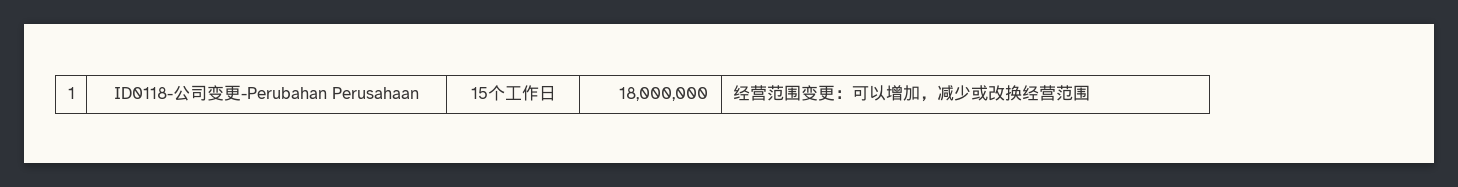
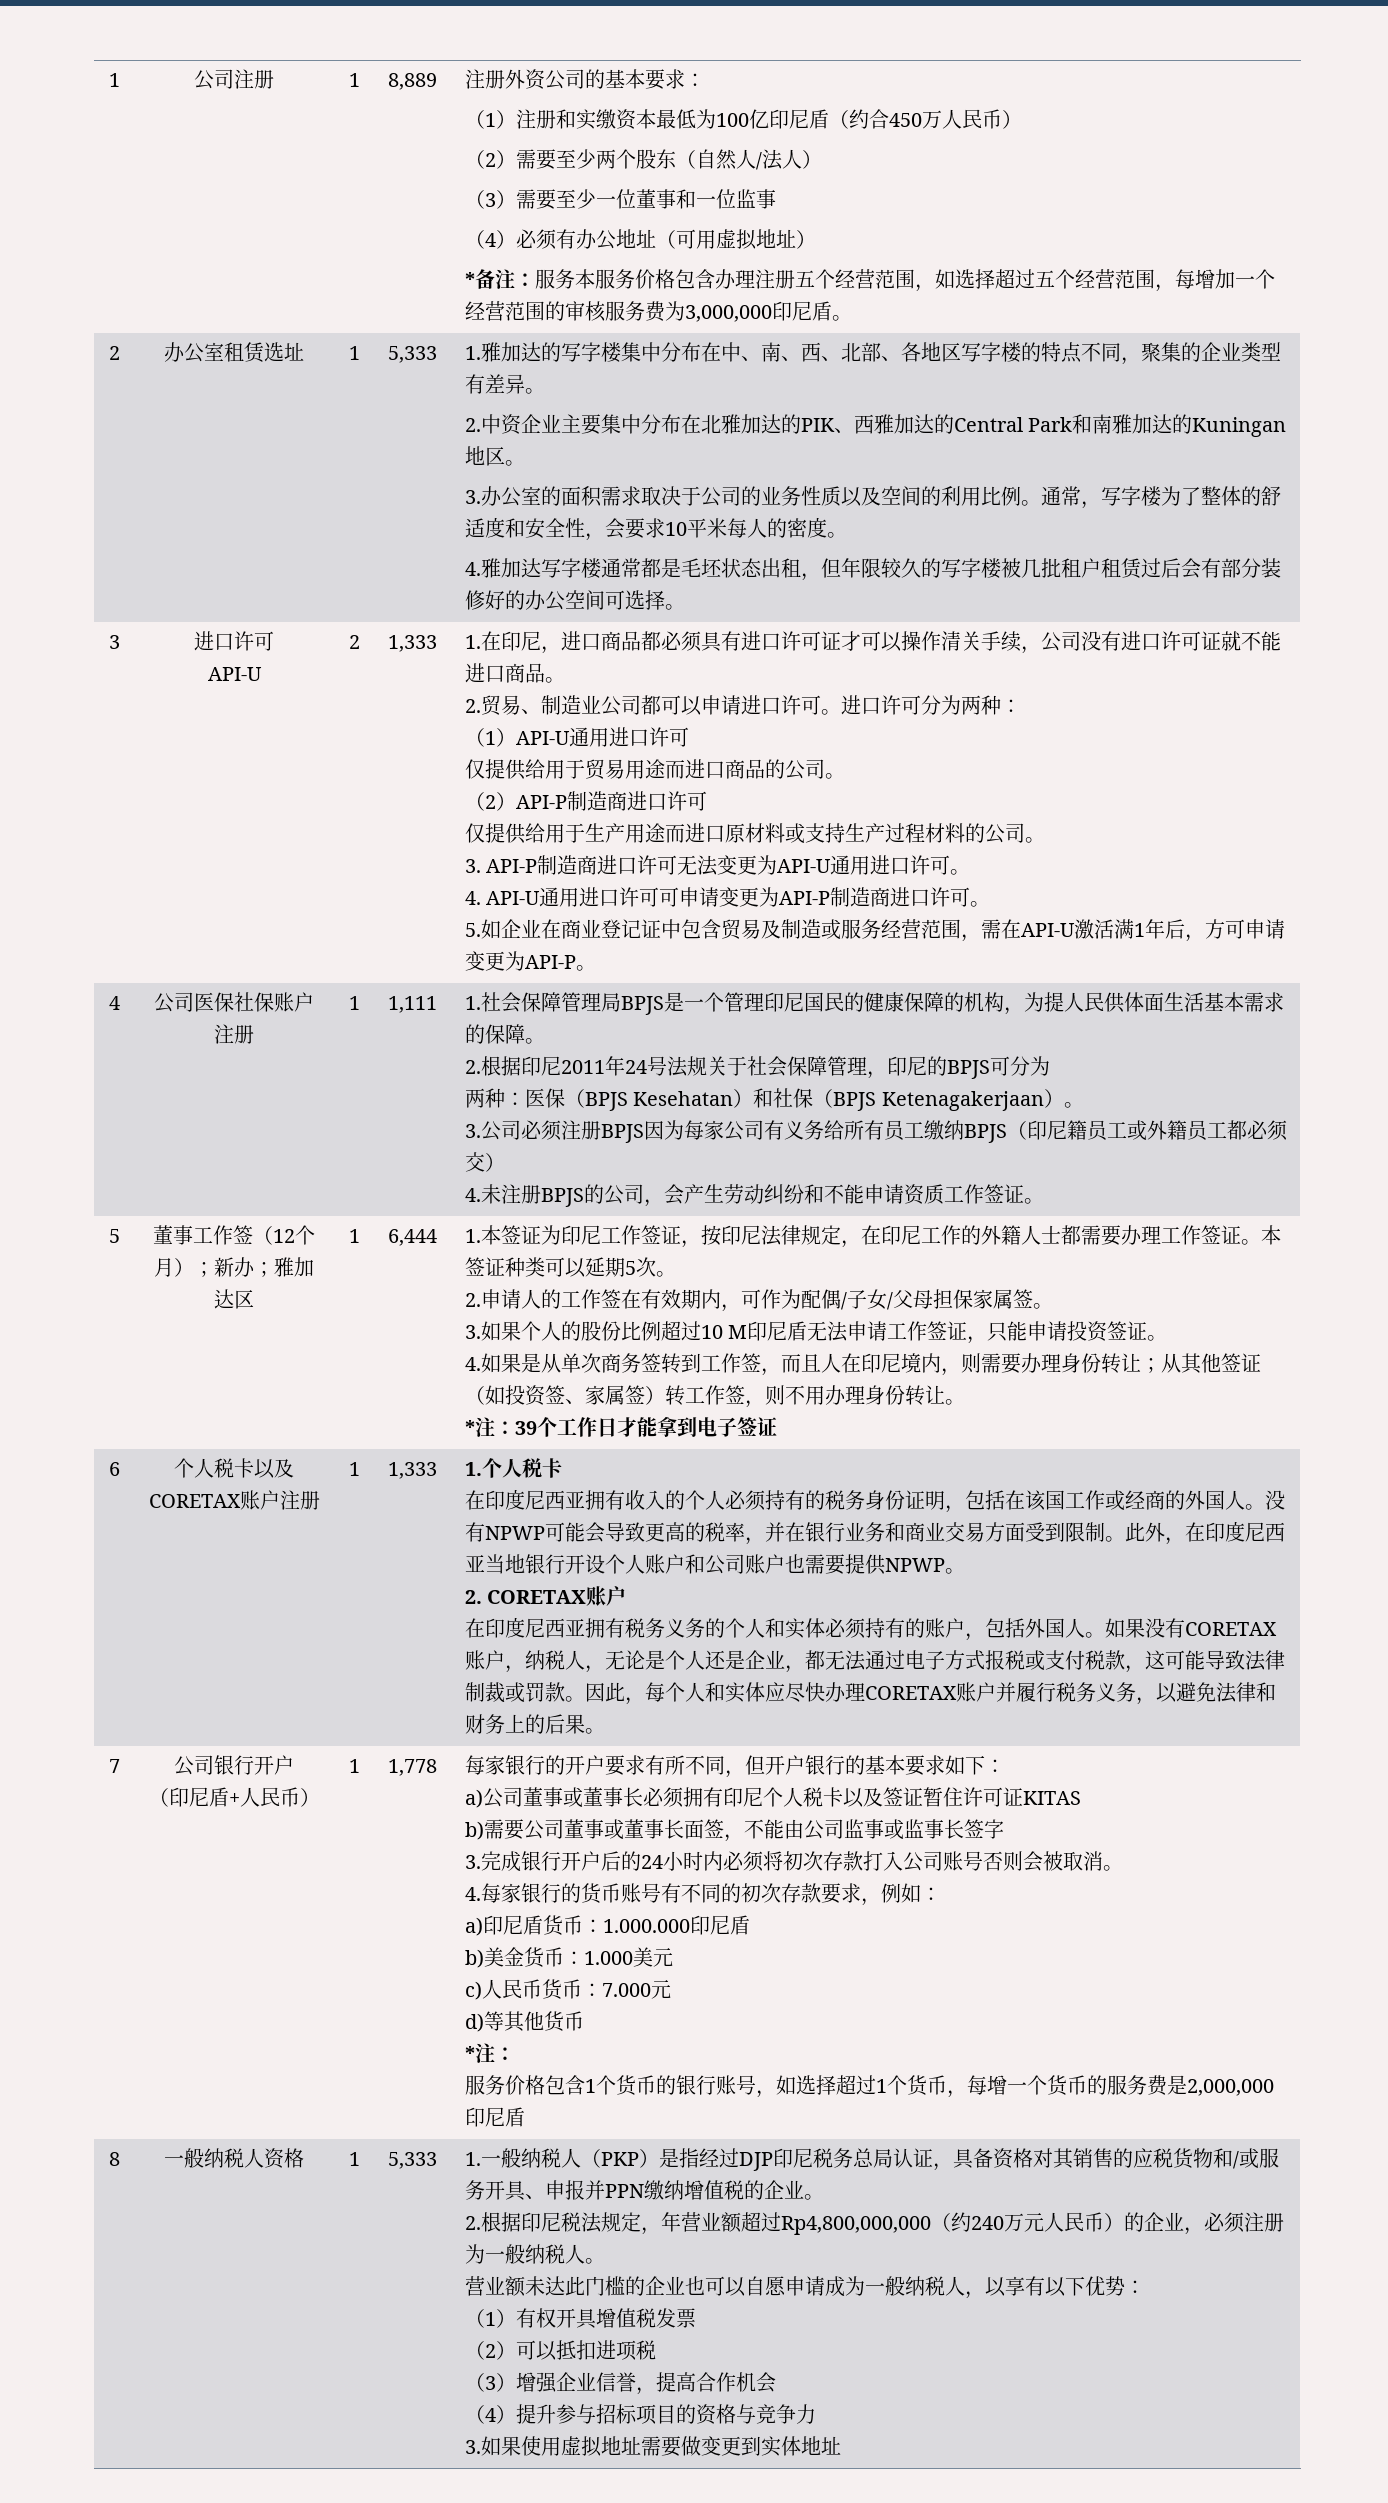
- 1 | ID0118-公司变更-Perubahan Perusahaan | 15个工作日 | 18,000,000 | 经营范围变更：可以增加，减少或改换经营范围
+ 1 | 公司注册 | 1 | 8,889 | 注册外资公司的基本要求：
+ （1）注册和实缴资本最低为100亿印尼盾（约合450万人民币）
+ （2）需要至少两个股东（自然人/法人）
+ （3）需要至少一位董事和一位监事
+ （4）必须有办公地址（可用虚拟地址）
+ *备注：服务本服务价格包含办理注册五个经营范围，如选择超过五个经营范围，每增加一个经营范围的审核服务费为3,000,000印尼盾。
+ 2 | 办公室租赁选址 | 1 | 5,333 | 1.雅加达的写字楼集中分布在中、南、西、北部、各地区写字楼的特点不同，聚集的企业类型有差异。
+ 2.中资企业主要集中分布在北雅加达的PIK、西雅加达的Central Park和南雅加达的Kuningan地区。
+ 3.办公室的面积需求取决于公司的业务性质以及空间的利用比例。通常，写字楼为了整体的舒适度和安全性，会要求10平米每人的密度。
+ 4.雅加达写字楼通常都是毛坯状态出租，但年限较久的写字楼被几批租户租赁过后会有部分装修好的办公空间可选择。
+ 3 | 进口许可
+ API-U | 2 | 1,333 | 1.在印尼，进口商品都必须具有进口许可证才可以操作清关手续，公司没有进口许可证就不能进口商品。
+ 2.贸易、制造业公司都可以申请进口许可。进口许可分为两种：
+ （1）API-U通用进口许可
+ 仅提供给用于贸易用途而进口商品的公司。
+ （2）API-P制造商进口许可
+ 仅提供给用于生产用途而进口原材料或支持生产过程材料的公司。
+ 3. API-P制造商进口许可无法变更为API-U通用进口许可。
+ 4. API-U通用进口许可可申请变更为API-P制造商进口许可。
+ 5.如企业在商业登记证中包含贸易及制造或服务经营范围，需在API-U激活满1年后，方可申请变更为API-P。
+ 4 | 公司医保社保账户注册 | 1 | 1,111 | 1.社会保障管理局BPJS是一个管理印尼国民的健康保障的机构，为提人民供体面生活基本需求的保障。
+ 2.根据印尼2011年24号法规关于社会保障管理，印尼的BPJS可分为
+ 两种：医保（BPJS Kesehatan）和社保（BPJS Ketenagakerjaan）。
+ 3.公司必须注册BPJS因为每家公司有义务给所有员工缴纳BPJS（印尼籍员工或外籍员工都必须交）
+ 4.未注册BPJS的公司，会产生劳动纠纷和不能申请资质工作签证。
+ 5 | 董事工作签（12个月）；新办；雅加达区 | 1 | 6,444 | 1.本签证为印尼工作签证，按印尼法律规定，在印尼工作的外籍人士都需要办理工作签证。本签证种类可以延期5次。
+ 2.申请人的工作签在有效期内，可作为配偶/子女/父母担保家属签。
+ 3.如果个人的股份比例超过10 M印尼盾无法申请工作签证，只能申请投资签证。
+ 4.如果是从单次商务签转到工作签，而且人在印尼境内，则需要办理身份转让；从其他签证（如投资签、家属签）转工作签，则不用办理身份转让。
+ *注：39个工作日才能拿到电子签证
+ 6 | 个人税卡以及CORETAX账户注册 | 1 | 1,333 | 1.个人税卡
+ 在印度尼西亚拥有收入的个人必须持有的税务身份证明，包括在该国工作或经商的外国人。没有NPWP可能会导致更高的税率，并在银行业务和商业交易方面受到限制。此外，在印度尼西亚当地银行开设个人账户和公司账户也需要提供NPWP。
+ 2. CORETAX账户
+ 在印度尼西亚拥有税务义务的个人和实体必须持有的账户，包括外国人。如果没有CORETAX账户，纳税人，无论是个人还是企业，都无法通过电子方式报税或支付税款，这可能导致法律制裁或罚款。因此，每个人和实体应尽快办理CORETAX账户并履行税务义务，以避免法律和财务上的后果。
+ 7 | 公司银行开户
+ （印尼盾+人民币） | 1 | 1,778 | 每家银行的开户要求有所不同，但开户银行的基本要求如下：
+ a)公司董事或董事长必须拥有印尼个人税卡以及签证暂住许可证KITAS
+ b)需要公司董事或董事长面签，不能由公司监事或监事长签字
+ 3.完成银行开户后的24小时内必须将初次存款打入公司账号否则会被取消。
+ 4.每家银行的货币账号有不同的初次存款要求，例如：
+ a)印尼盾货币：1.000.000印尼盾
+ b)美金货币：1.000美元
+ c)人民币货币：7.000元
+ d)等其他货币
+ *注：
+ 服务价格包含1个货币的银行账号，如选择超过1个货币，每增一个货币的服务费是2,000,000印尼盾
+ 8 | 一般纳税人资格 | 1 | 5,333 | 1.一般纳税人（PKP）是指经过DJP印尼税务总局认证，具备资格对其销售的应税货物和/或服务开具、申报并PPN缴纳增值税的企业。
+ 2.根据印尼税法规定，年营业额超过Rp4,800,000,000（约240万元人民币）的企业，必须注册为一般纳税人。
+ 营业额未达此门槛的企业也可以自愿申请成为一般纳税人，以享有以下优势：
+ （1）有权开具增值税发票
+ （2）可以抵扣进项税
+ （3）增强企业信誉，提高合作机会
+ （4）提升参与招标项目的资格与竞争力
+ 3.如果使用虚拟地址需要做变更到实体地址

